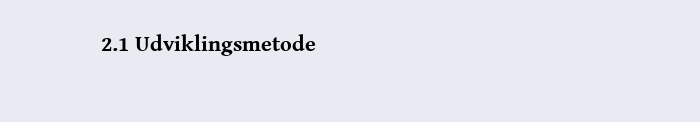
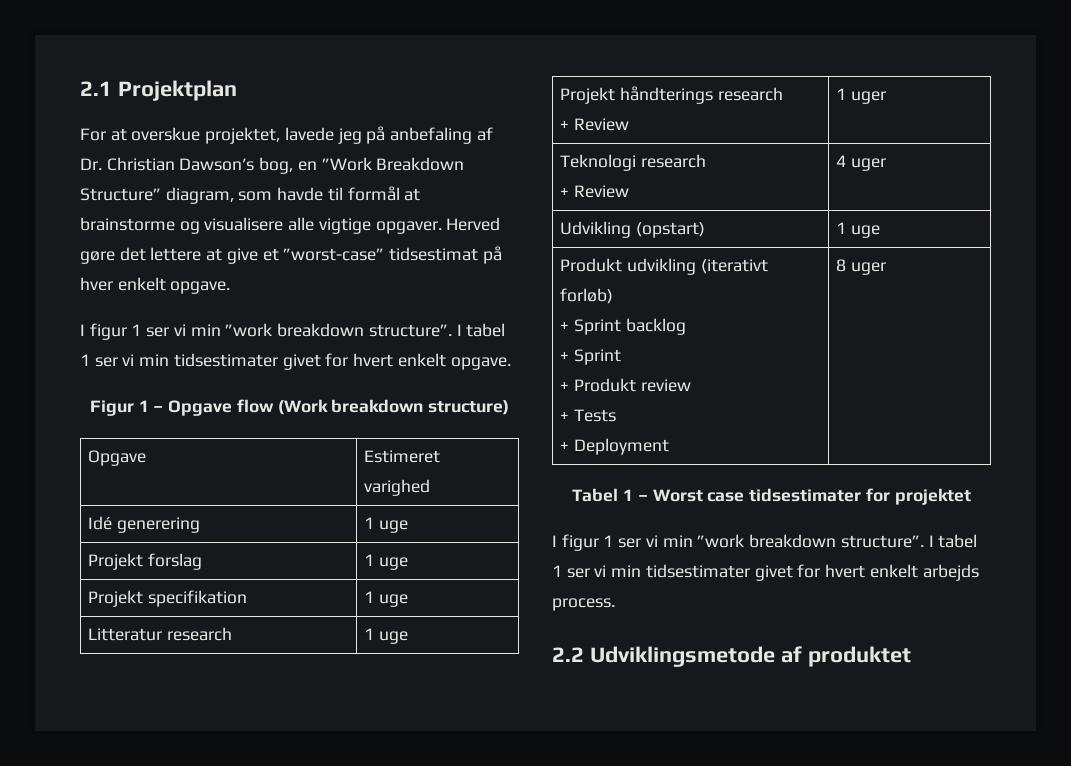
- 2.1 Udviklingsmetode
+ 2.1 Projektplan
+ For at overskue projektet, lavede jeg på anbefaling af Dr. Christian Dawson’s bog, en ”Work Breakdown Structure” diagram, som havde til formål at brainstorme og visualisere alle vigtige opgaver. Herved gøre det lettere at give et ”worst-case” tidsestimat på hver enkelt opgave.
+ I figur 1 ser vi min ”work breakdown structure”. I tabel 1 ser vi min tidsestimater givet for hvert enkelt opgave.
+ Figur 1 – Opgave flow (Work breakdown structure)
+ Opgave | Estimeret varighed
+ Idé generering | 1 uge
+ Projekt forslag | 1 uge
+ Projekt specifikation | 1 uge
+ Litteratur research | 1 uge
+ Projekt håndterings research
+ + Review | 1 uger
+ Teknologi research
+ + Review | 4 uger
+ Udvikling (opstart) | 1 uge
+ Produkt udvikling (iterativt forløb)
+ + Sprint backlog
+ + Sprint
+ + Produkt review
+ + Tests
+ + Deployment | 8 uger
+ Tabel 1 – Worst case tidsestimater for projektet
+ I figur 1 ser vi min ”work breakdown structure”. I tabel 1 ser vi min tidsestimater givet for hvert enkelt arbejds process.
+ 2.2 Udviklingsmetode af produktet

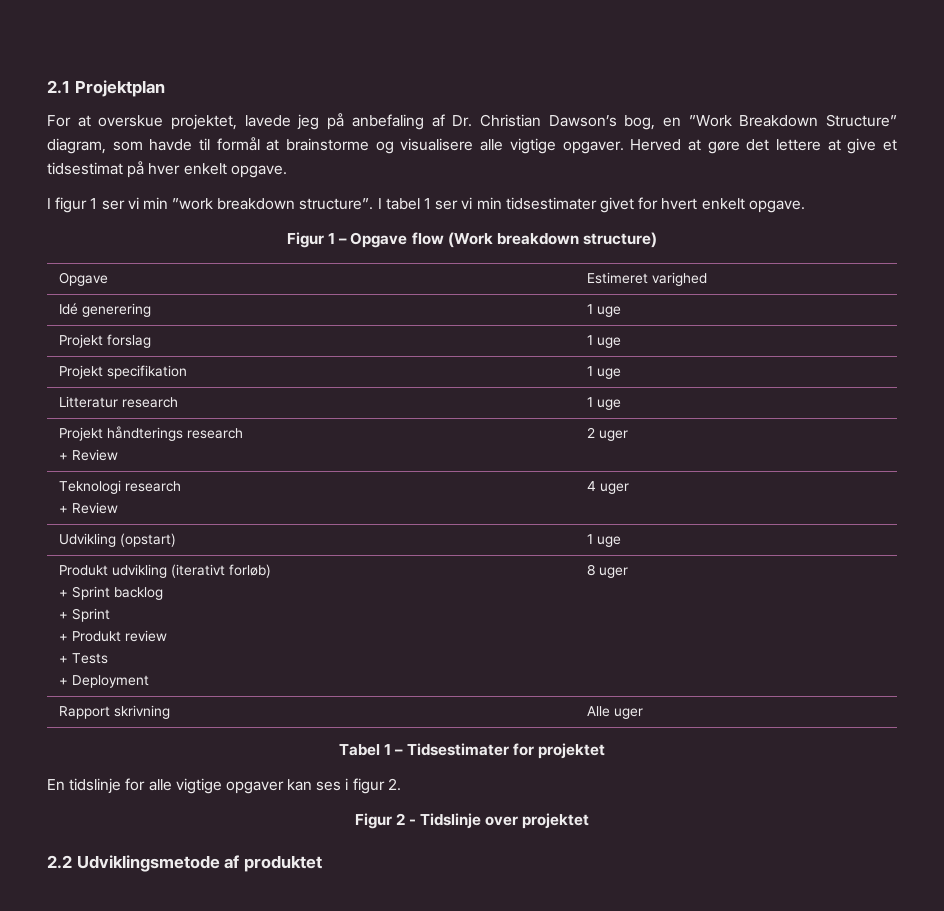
- Herved gøre det lettere at give et ”worst-case” tidsestimat på hver enkelt opgave.
+ Herved at gøre det lettere at give et tidsestimat på hver enkelt opgave.
  Projekt håndterings research
- + Review | 1 uger
+ + Review | 2 uger
+ Rapport skrivning | Alle uger
- Tabel 1 – Worst case tidsestimater for projektet
+ Tabel 1 – Tidsestimater for projektet
- I figur 1 ser vi min ”work breakdown structure”. I tabel 1 ser vi min tidsestimater givet for hvert enkelt arbejds process.
+ En tidslinje for alle vigtige opgaver kan ses i figur 2.
+ Figur 2 - Tidslinje over projektet

